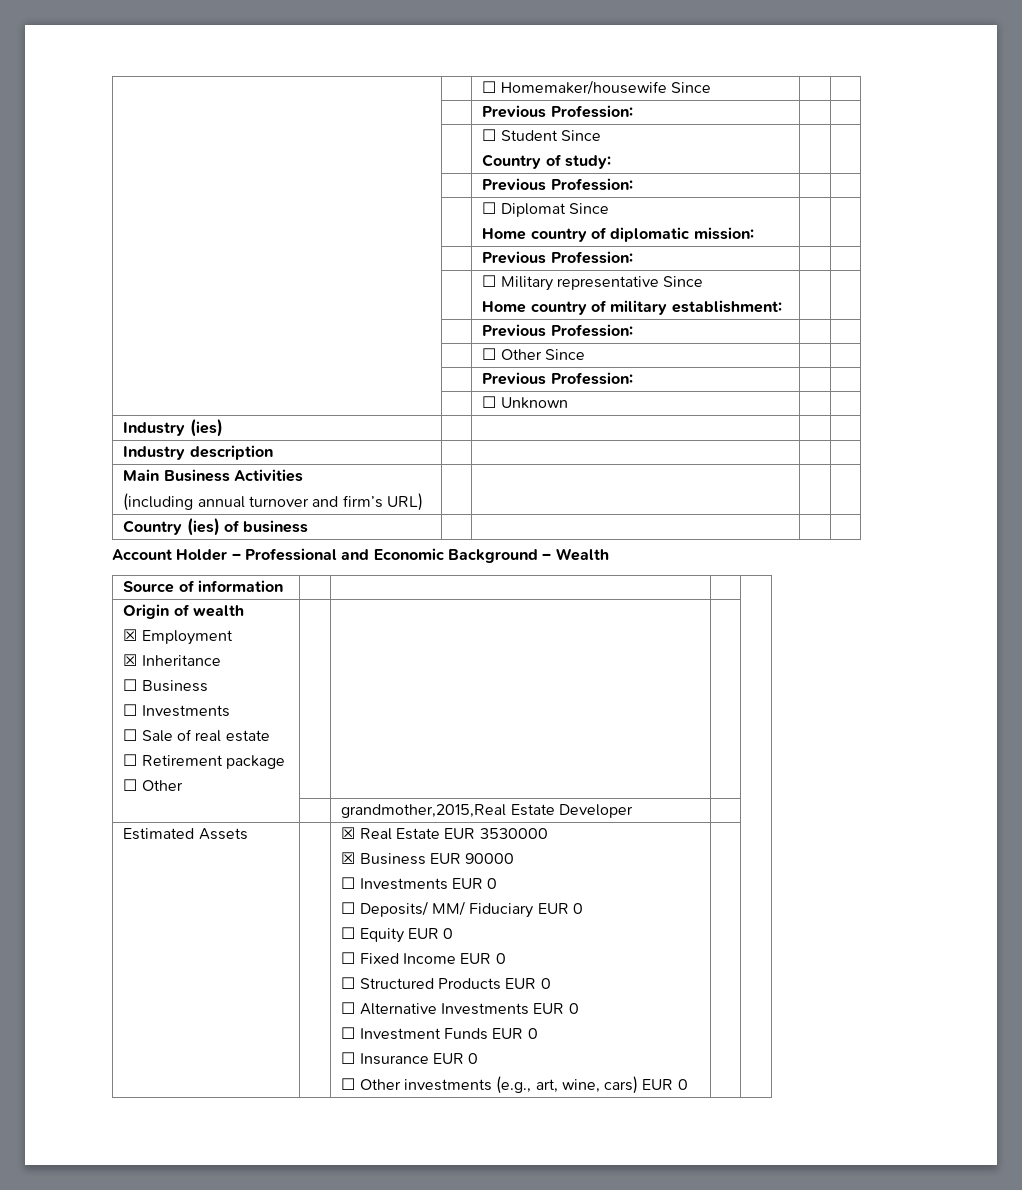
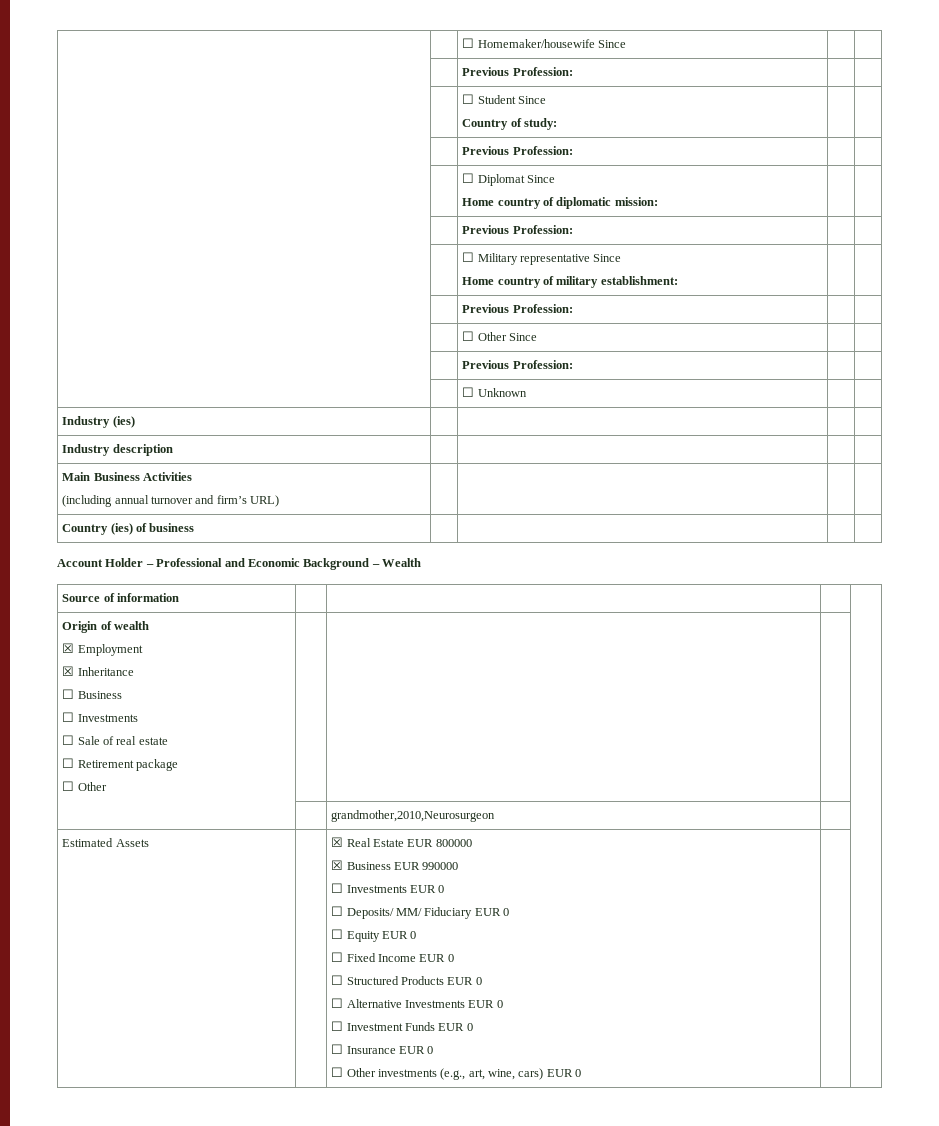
- | | grandmother,2015,Real Estate Developer | |
+ | | grandmother,2010,Neurosurgeon | |
- ☒ Real Estate EUR 3530000
+ ☒ Real Estate EUR 800000
- ☒ Business EUR 90000
+ ☒ Business EUR 990000

